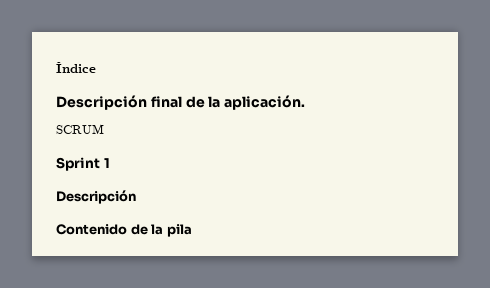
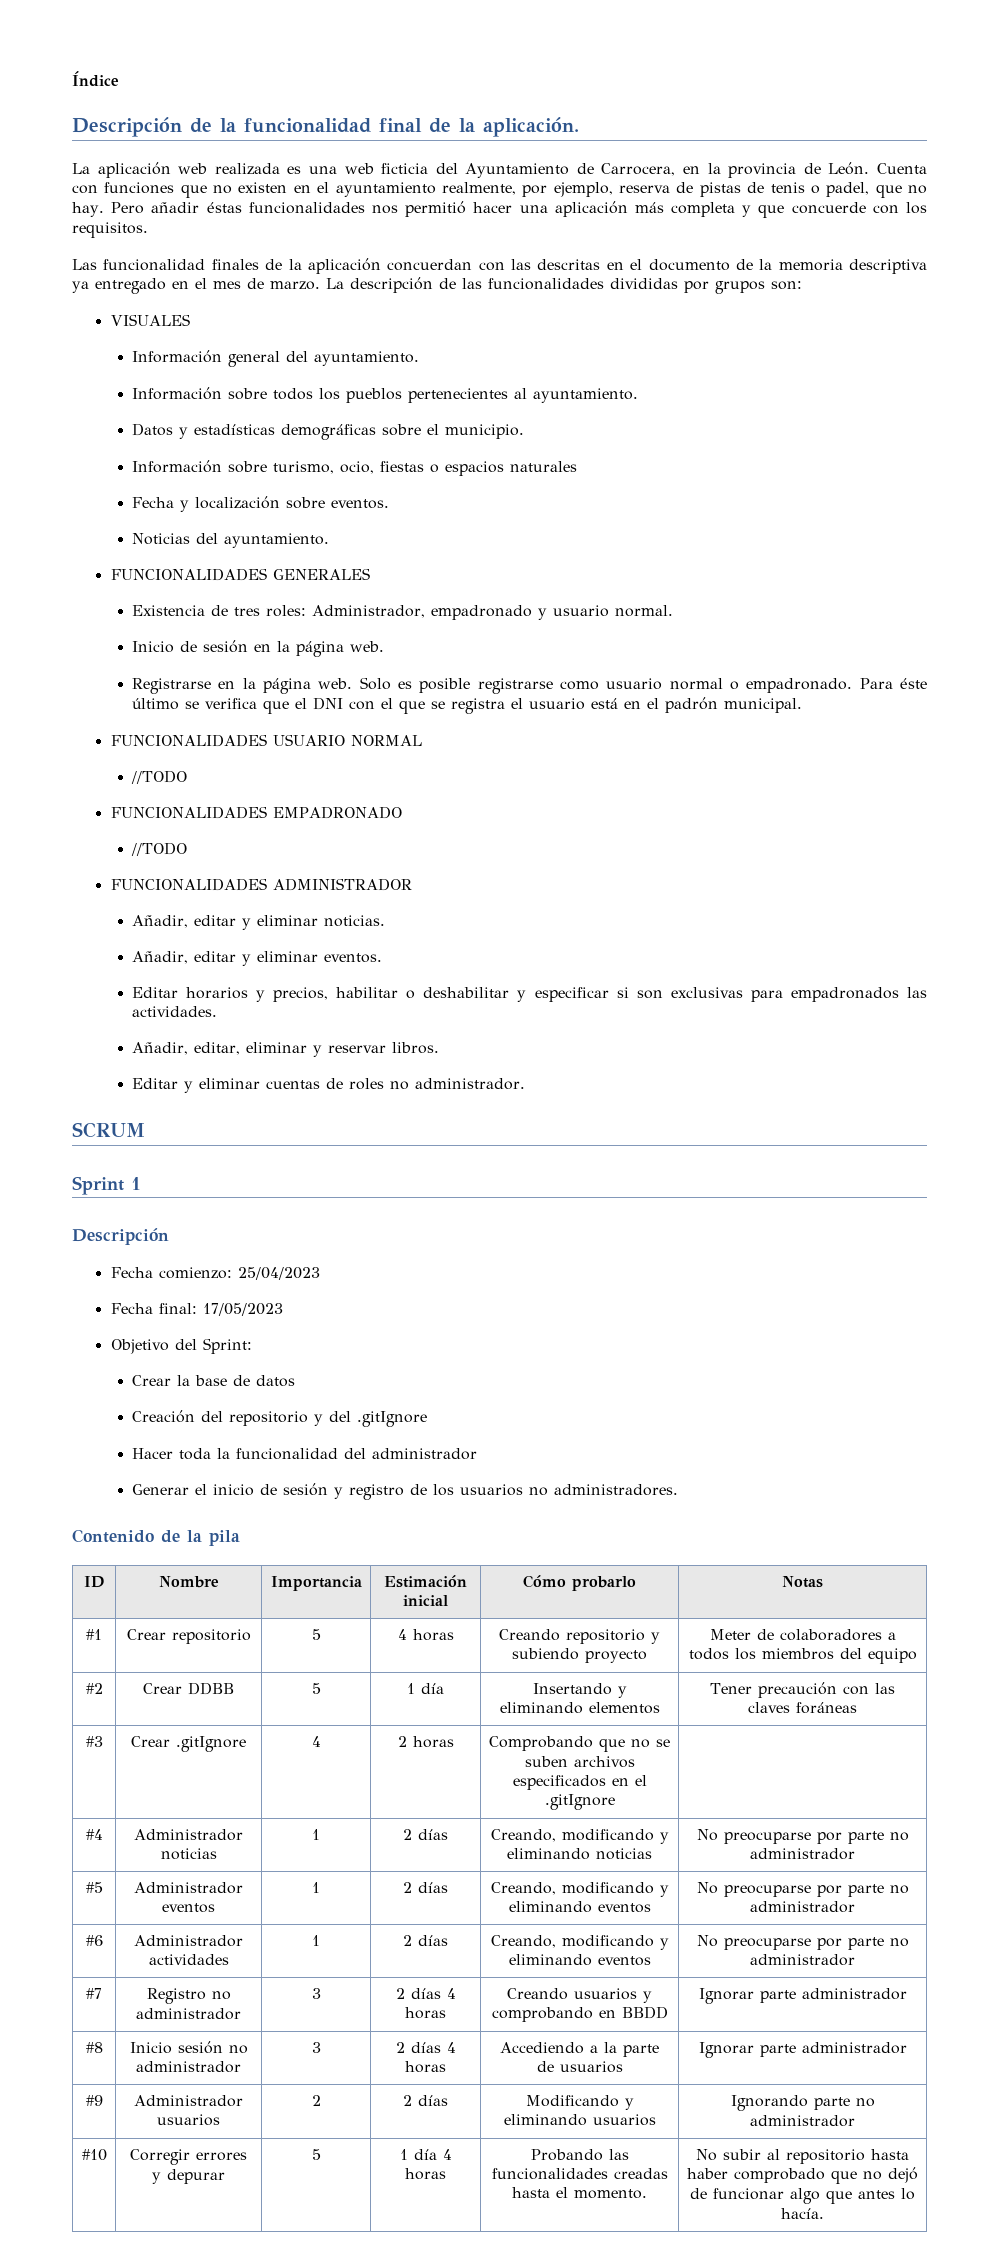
- Descripción final de la aplicación.
+ Descripción de la funcionalidad final de la aplicación.
+ La aplicación web realizada es una web ficticia del Ayuntamiento de Carrocera, en la provincia de León. Cuenta con funciones que no existen en el ayuntamiento realmente, por ejemplo, reserva de pistas de tenis o padel, que no hay. Pero añadir éstas funcionalidades nos permitió hacer una aplicación más completa y que concuerde con los requisitos.
+ Las funcionalidad finales de la aplicación concuerdan con las descritas en el documento de la memoria descriptiva ya entregado en el mes de marzo. La descripción de las funcionalidades divididas por grupos son:
+ VISUALES
+ Información general del ayuntamiento.
+ Información sobre todos los pueblos pertenecientes al ayuntamiento.
+ Datos y estadísticas demográficas sobre el municipio.
+ Información sobre turismo, ocio, fiestas o espacios naturales
+ Fecha y localización sobre eventos.
+ Noticias del ayuntamiento.
+ FUNCIONALIDADES GENERALES
+ Existencia de tres roles: Administrador, empadronado y usuario normal.
+ Inicio de sesión en la página web.
+ Registrarse en la página web. Solo es posible registrarse como usuario normal o empadronado. Para éste último se verifica que el DNI con el que se registra el usuario está en el padrón municipal.
+ FUNCIONALIDADES USUARIO NORMAL
+ //TODO
+ FUNCIONALIDADES EMPADRONADO
+ //TODO
+ FUNCIONALIDADES ADMINISTRADOR
+ Añadir, editar y eliminar noticias.
+ Añadir, editar y eliminar eventos.
+ Editar horarios y precios, habilitar o deshabilitar y especificar si son exclusivas para empadronados las actividades.
+ Añadir, editar, eliminar y reservar libros.
+ Editar y eliminar cuentas de roles no administrador.
  SCRUM
  Sprint 1
  Descripción
+ Fecha comienzo: 25/04/2023
+ Fecha final: 17/05/2023
+ Objetivo del Sprint:
+ Crear la base de datos
+ Creación del repositorio y del .gitIgnore
+ Hacer toda la funcionalidad del administrador
+ Generar el inicio de sesión y registro de los usuarios no administradores.
  Contenido de la pila
+ ID | Nombre | Importancia | Estimación inicial | Cómo probarlo | Notas
+ #1 | Crear repositorio | 5 | 4 horas | Creando repositorio y subiendo proyecto | Meter de colaboradores a todos los miembros del equipo
+ #2 | Crear DDBB | 5 | 1 día | Insertando y eliminando elementos | Tener precaución con las claves foráneas
+ #3 | Crear .gitIgnore | 4 | 2 horas | Comprobando que no se suben archivos especificados en el .gitIgnore |
+ #4 | Administrador noticias | 1 | 2 días | Creando, modificando y eliminando noticias | No preocuparse por parte no administrador
+ #5 | Administrador eventos | 1 | 2 días | Creando, modificando y eliminando eventos | No preocuparse por parte no administrador
+ #6 | Administrador actividades | 1 | 2 días | Creando, modificando y eliminando eventos | No preocuparse por parte no administrador
+ #7 | Registro no administrador | 3 | 2 días 4 horas | Creando usuarios y comprobando en BBDD | Ignorar parte administrador
+ #8 | Inicio sesión no administrador | 3 | 2 días 4 horas | Accediendo a la parte de usuarios | Ignorar parte administrador
+ #9 | Administrador usuarios | 2 | 2 días | Modificando y eliminando usuarios | Ignorando parte no administrador
+ #10 | Corregir errores y depurar | 5 | 1 día 4 horas | Probando las funcionalidades creadas hasta el momento. | No subir al repositorio hasta haber comprobado que no dejó de funcionar algo que antes lo hacía.

